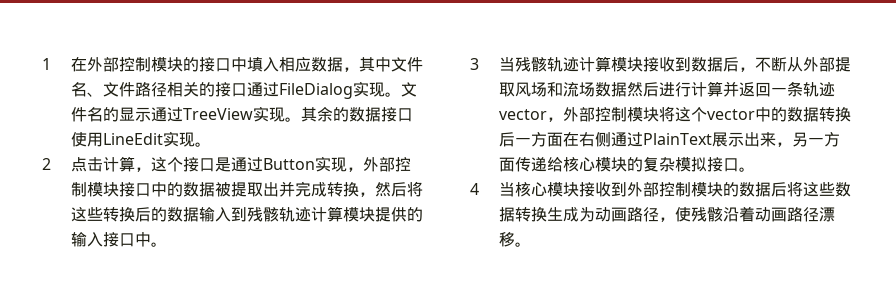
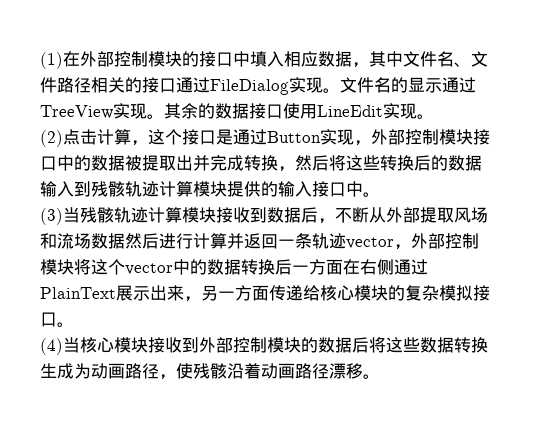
- 1在外部控制模块的接口中填入相应数据，其中文件名、文件路径相关的接口通过FileDialog实现。
+ (1)在外部控制模块的接口中填入相应数据，其中文件名、文件路径相关的接口通过FileDialog实现。
- 2点击计算，这个接口是通过Button实现，外部控制模块接口中的数据被提取出并完成转换，然后将这些转换后的数据输入到残骸轨迹计算模块提供的输入接口中。
+ (2)点击计算，这个接口是通过Button实现，外部控制模块接口中的数据被提取出并完成转换，然后将这些转换后的数据输入到残骸轨迹计算模块提供的输入接口中。
- 3当残骸轨迹计算模块接收到数据后，不断从外部提取风场和流场数据然后进行计算并返回一条轨迹vector，外部控制模块将这个vector中的数据转换后一方面在右侧通过PlainText展示出来，另一方面传递给核心模块的复杂模拟接口。
+ (3)当残骸轨迹计算模块接收到数据后，不断从外部提取风场和流场数据然后进行计算并返回一条轨迹vector，外部控制模块将这个vector中的数据转换后一方面在右侧通过PlainText展示出来，另一方面传递给核心模块的复杂模拟接口。
- 4当核心模块接收到外部控制模块的数据后将这些数据转换生成为动画路径，使残骸沿着动画路径漂移。
+ (4)当核心模块接收到外部控制模块的数据后将这些数据转换生成为动画路径，使残骸沿着动画路径漂移。

